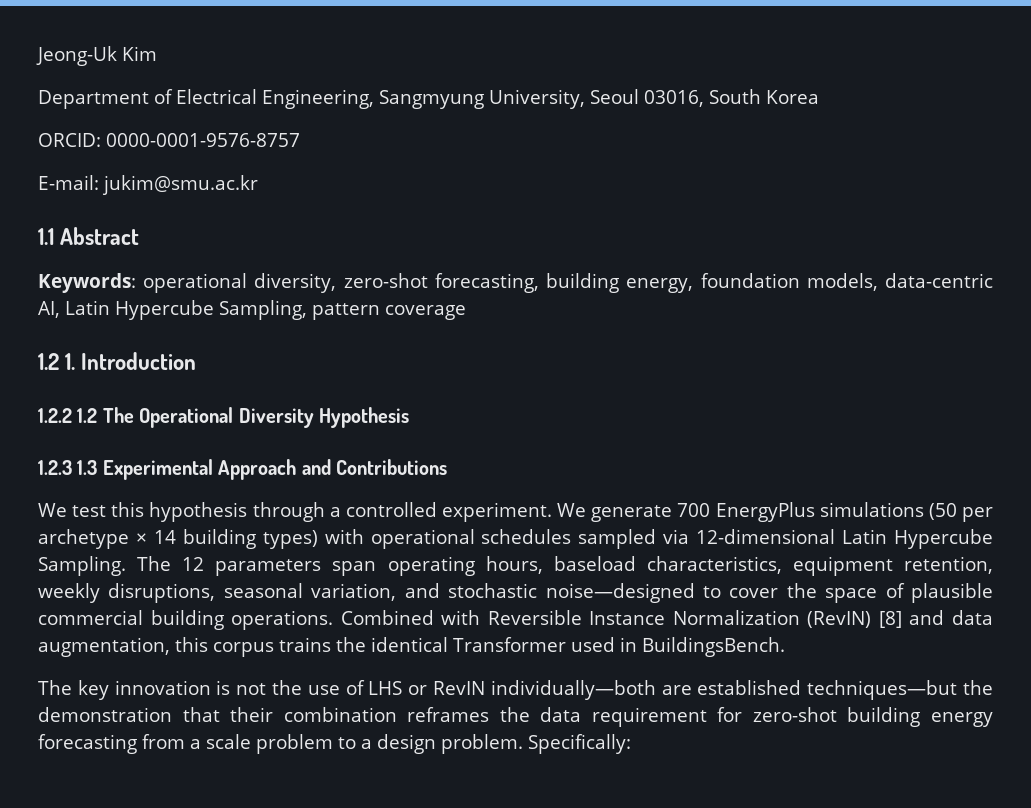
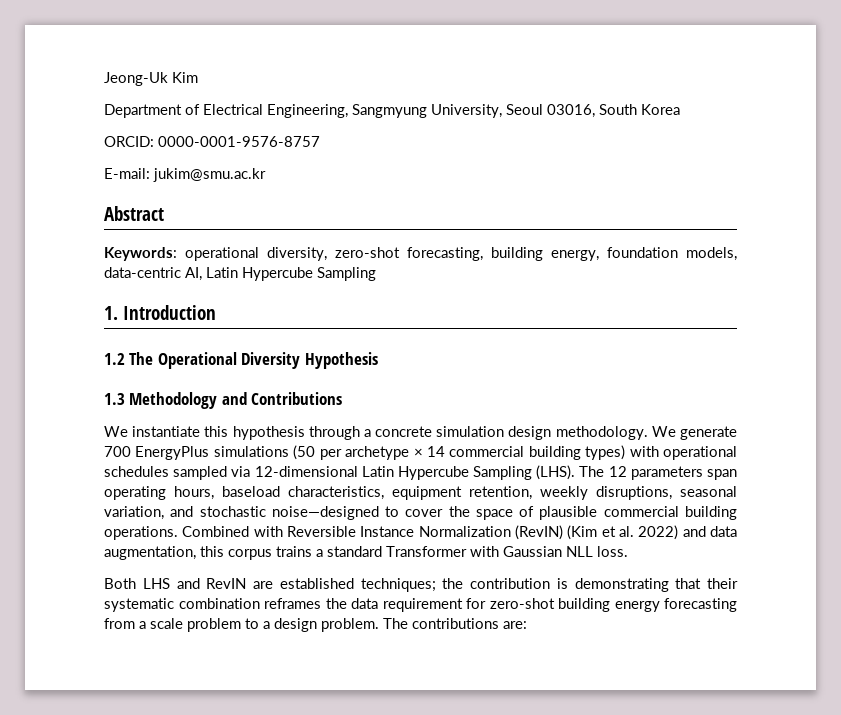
- 1.1 Abstract
+ Abstract
- Keywords: operational diversity, zero-shot forecasting, building energy, foundation models, data-centric AI, Latin Hypercube Sampling, pattern coverage
- 1.2 1. Introduction
+ Keywords: operational diversity, zero-shot forecasting, building energy, foundation models, data-centric AI, Latin Hypercube Sampling
+ 1. Introduction
- 1.2.2 1.2 The Operational Diversity Hypothesis
+ 1.2 The Operational Diversity Hypothesis
- 1.2.3 1.3 Experimental Approach and Contributions
+ 1.3 Methodology and Contributions
- We test this hypothesis through a controlled experiment.
+ We instantiate this hypothesis through a concrete simulation design methodology.
- We generate 700 EnergyPlus simulations (50 per archetype × 14 building types) with operational schedules sampled via 12-dimensional Latin Hypercube Sampling.
+ We generate 700 EnergyPlus simulations (50 per archetype × 14 commercial building types) with operational schedules sampled via 12-dimensional Latin Hypercube Sampling (LHS).
- Combined with Reversible Instance Normalization (RevIN) [8] and data augmentation, this corpus trains the identical Transformer used in BuildingsBench.
- The key innovation is not the use of LHS or RevIN individually—both are established techniques—but the demonstration that their combination reframes the data requirement for zero-shot building energy forecasting from a scale problem to a design problem.
+ Combined with Reversible Instance Normalization (RevIN) (Kim et al. 2022) and data augmentation, this corpus trains a standard Transformer with Gaussian NLL loss.
+ Both LHS and RevIN are established techniques; the contribution is demonstrating that their systematic combination reframes the data requirement for zero-shot building energy forecasting from a scale problem to a design problem.
- Specifically:
+ The contributions are:

